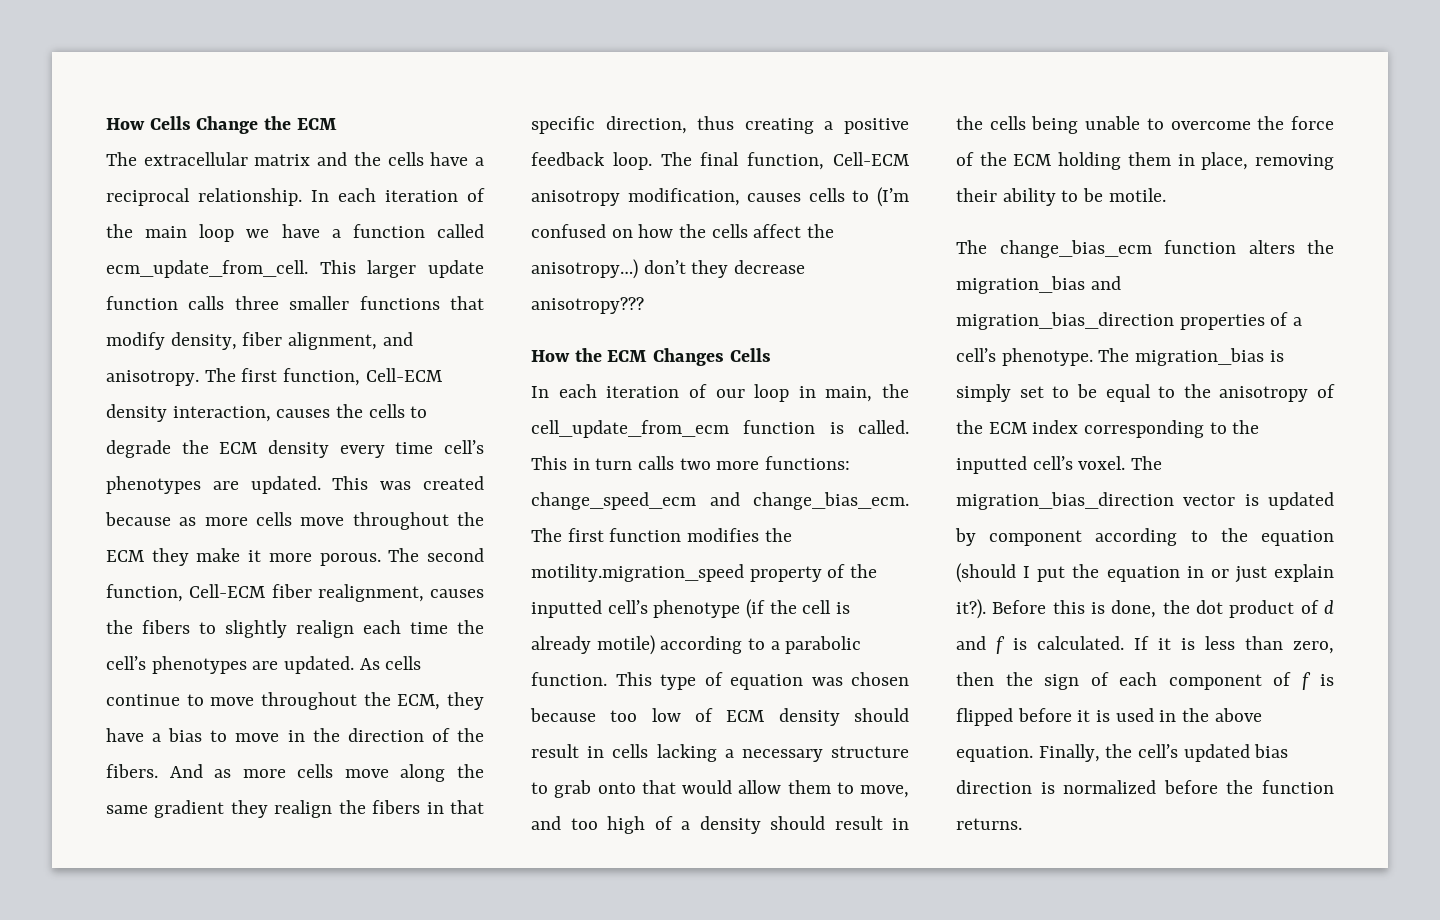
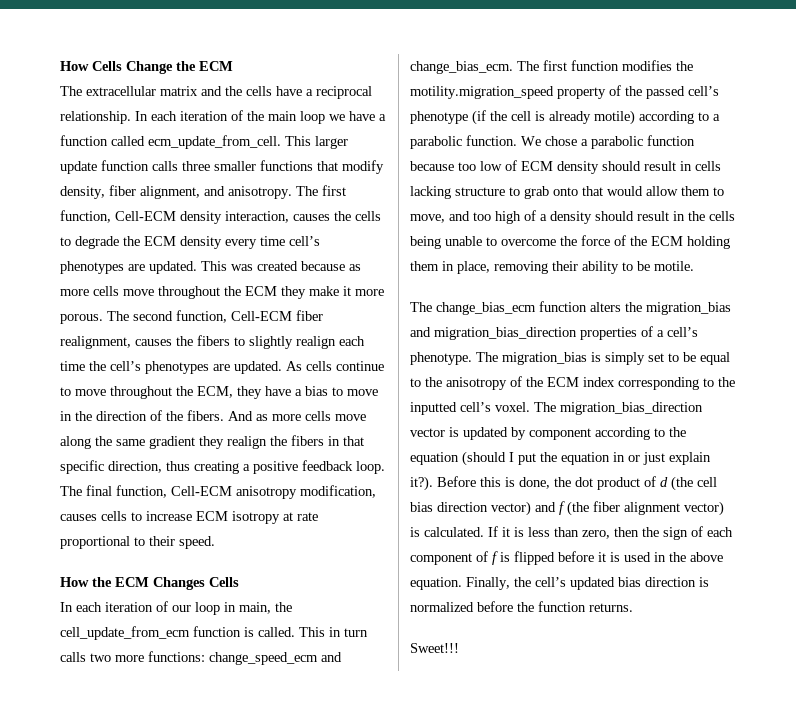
- The final function, Cell-ECM anisotropy modification, causes cells to (I’m confused on how the cells affect the anisotropy…) don’t they decrease anisotropy???
+ The final function, Cell-ECM anisotropy modification, causes cells to increase ECM isotropy at rate proportional to their speed.
- The first function modifies the motility.migration_speed property of the inputted cell’s phenotype (if the cell is already motile) according to a parabolic function.
+ The first function modifies the motility.migration_speed property of the passed cell’s phenotype (if the cell is already motile) according to a parabolic function.
- This type of equation was chosen because too low of ECM density should result in cells lacking a necessary structure to grab onto that would allow them to move, and too high of a density should result in the cells being unable to overcome the force of the ECM holding them in place, removing their ability to be motile.
+ We chose a parabolic function because too low of ECM density should result in cells lacking structure to grab onto that would allow them to move, and too high of a density should result in the cells being unable to overcome the force of the ECM holding them in place, removing their ability to be motile.
- Before this is done, the dot product of d and f is calculated.
+ Before this is done, the dot product of d (the cell bias direction vector) and f (the fiber alignment vector) is calculated.
+ Sweet!!!

